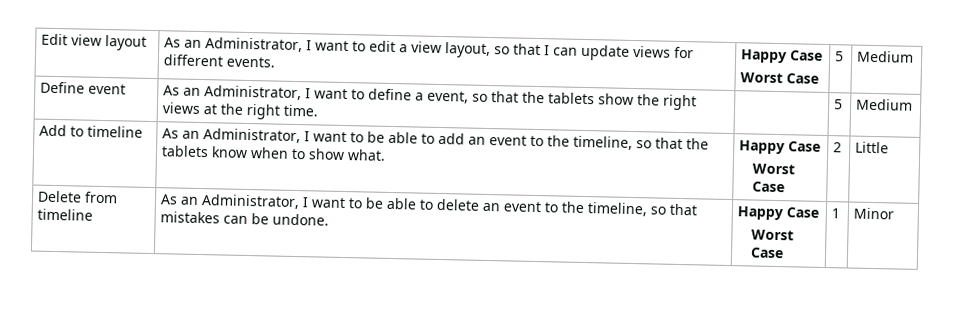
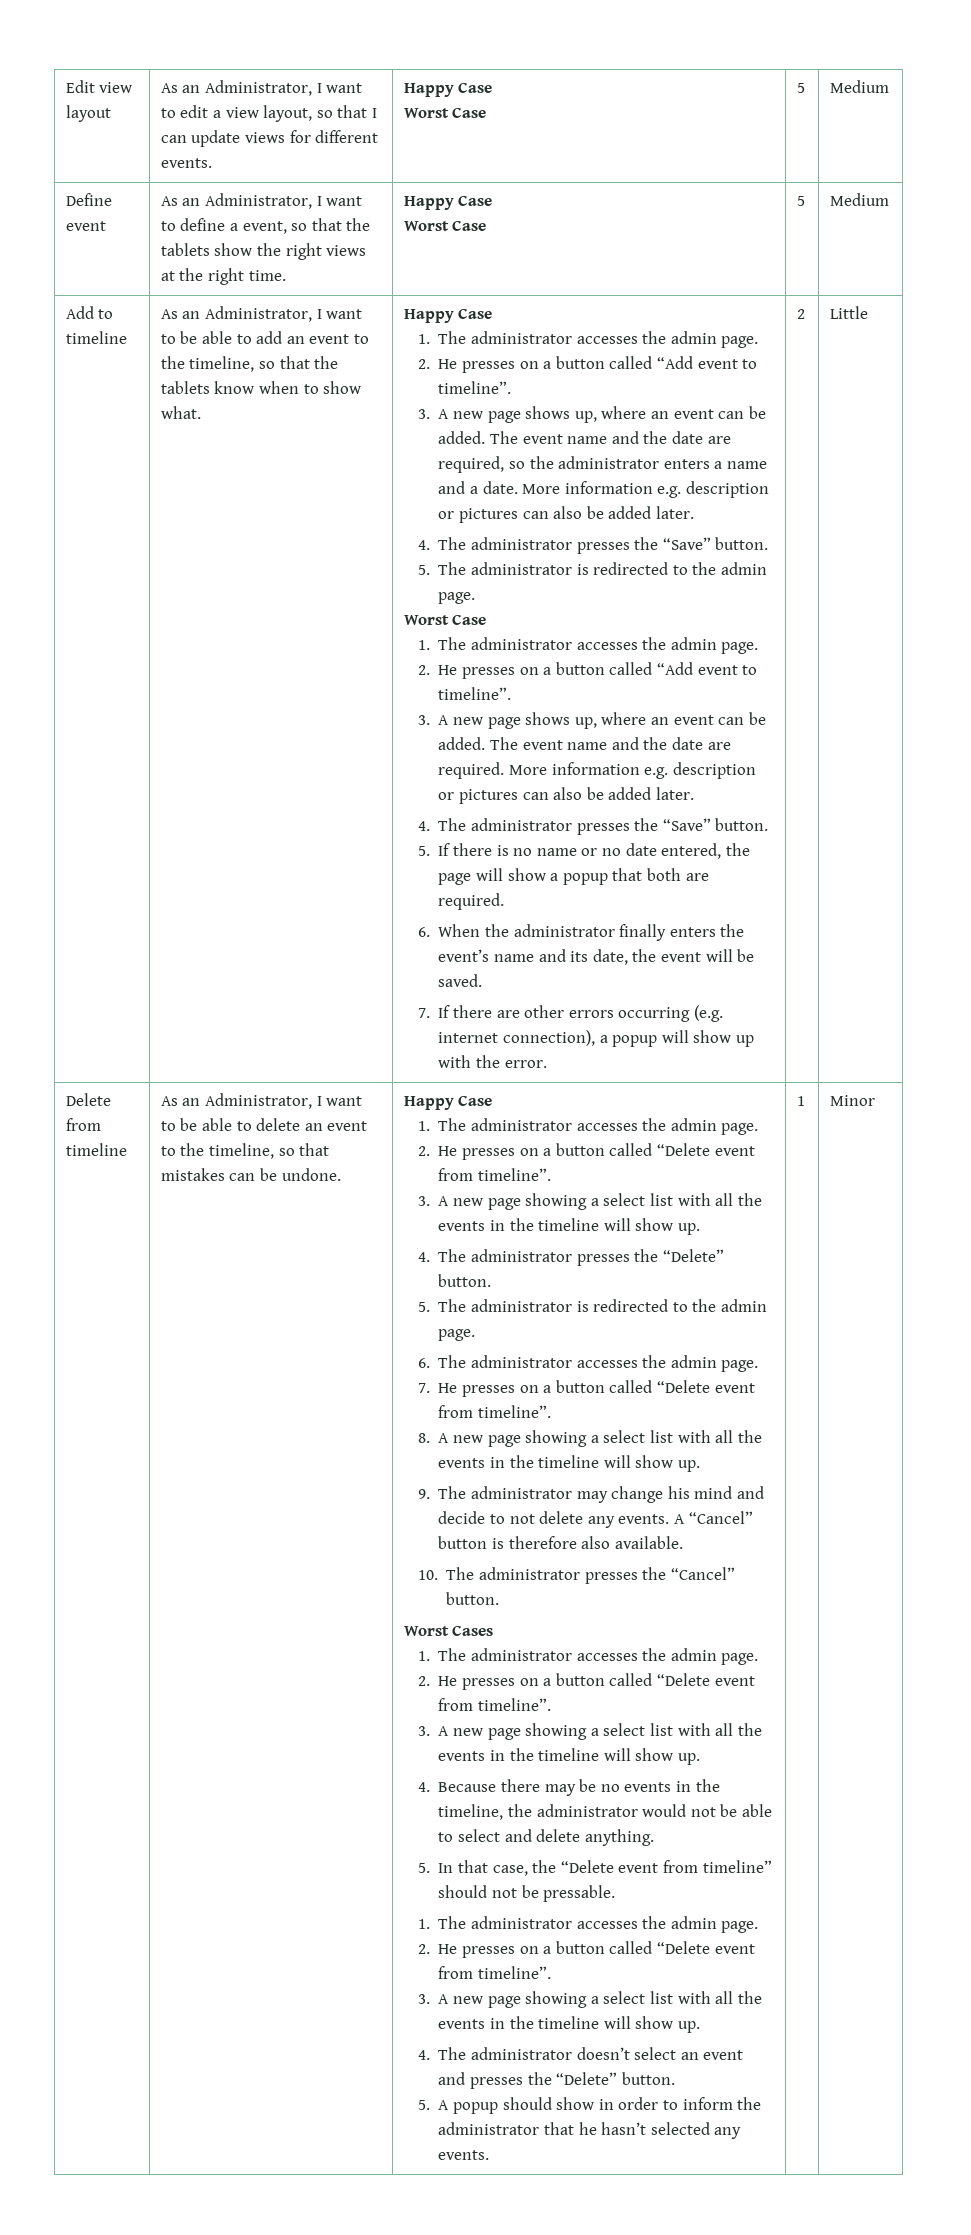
- Define event | As an Administrator, I want to define a event, so that the tablets show the right views at the right time. | | 5 | Medium
+ Define event | As an Administrator, I want to define a event, so that the tablets show the right views at the right time. | Happy Case
+ Worst Case | 5 | Medium
  As an Administrator, I want to be able to add an event to the timeline, so that the tablets know when to show what. | Happy Case
+ 1. The administrator accesses the admin page.
+ 2. He presses on a button called “Add event to timeline”.
+ 3. A new page shows up, where an event can be added. The event name and the date are required, so the administrator enters a name and a date. More information e.g. description or pictures can also be added later.
+ 4. The administrator presses the “Save” button.
+ 5. The administrator is redirected to the admin page.
  Worst Case
+ 1. The administrator accesses the admin page.
+ 2. He presses on a button called “Add event to timeline”.
+ 3. A new page shows up, where an event can be added. The event name and the date are required. More information e.g. description or pictures can also be added later.
+ 4. The administrator presses the “Save” button.
+ 5. If there is no name or no date entered, the page will show a popup that both are required.
+ 6. When the administrator finally enters the event’s name and its date, the event will be saved.
+ 7. If there are other errors occurring (e.g. internet connection), a popup will show up with the error.
  As an Administrator, I want to be able to delete an event to the timeline, so that mistakes can be undone. | Happy Case
- Worst Case
+ 1. The administrator accesses the admin page.
+ 2. He presses on a button called “Delete event from timeline”.
+ 3. A new page showing a select list with all the events in the timeline will show up.
+ 4. The administrator presses the “Delete” button.
+ 5. The administrator is redirected to the admin page.
+ 6. The administrator accesses the admin page.
+ 7. He presses on a button called “Delete event from timeline”.
+ 8. A new page showing a select list with all the events in the timeline will show up.
+ 9. The administrator may change his mind and decide to not delete any events. A “Cancel” button is therefore also available.
+ 10. The administrator presses the “Cancel” button.
+ Worst Cases
+ 1. The administrator accesses the admin page.
+ 2. He presses on a button called “Delete event from timeline”.
+ 3. A new page showing a select list with all the events in the timeline will show up.
+ 4. Because there may be no events in the timeline, the administrator would not be able to select and delete anything.
+ 5. In that case, the “Delete event from timeline” should not be pressable.
+ 1. The administrator accesses the admin page.
+ 2. He presses on a button called “Delete event from timeline”.
+ 3. A new page showing a select list with all the events in the timeline will show up.
+ 4. The administrator doesn’t select an event and presses the “Delete” button.
+ 5. A popup should show in order to inform the administrator that he hasn’t selected any events.

